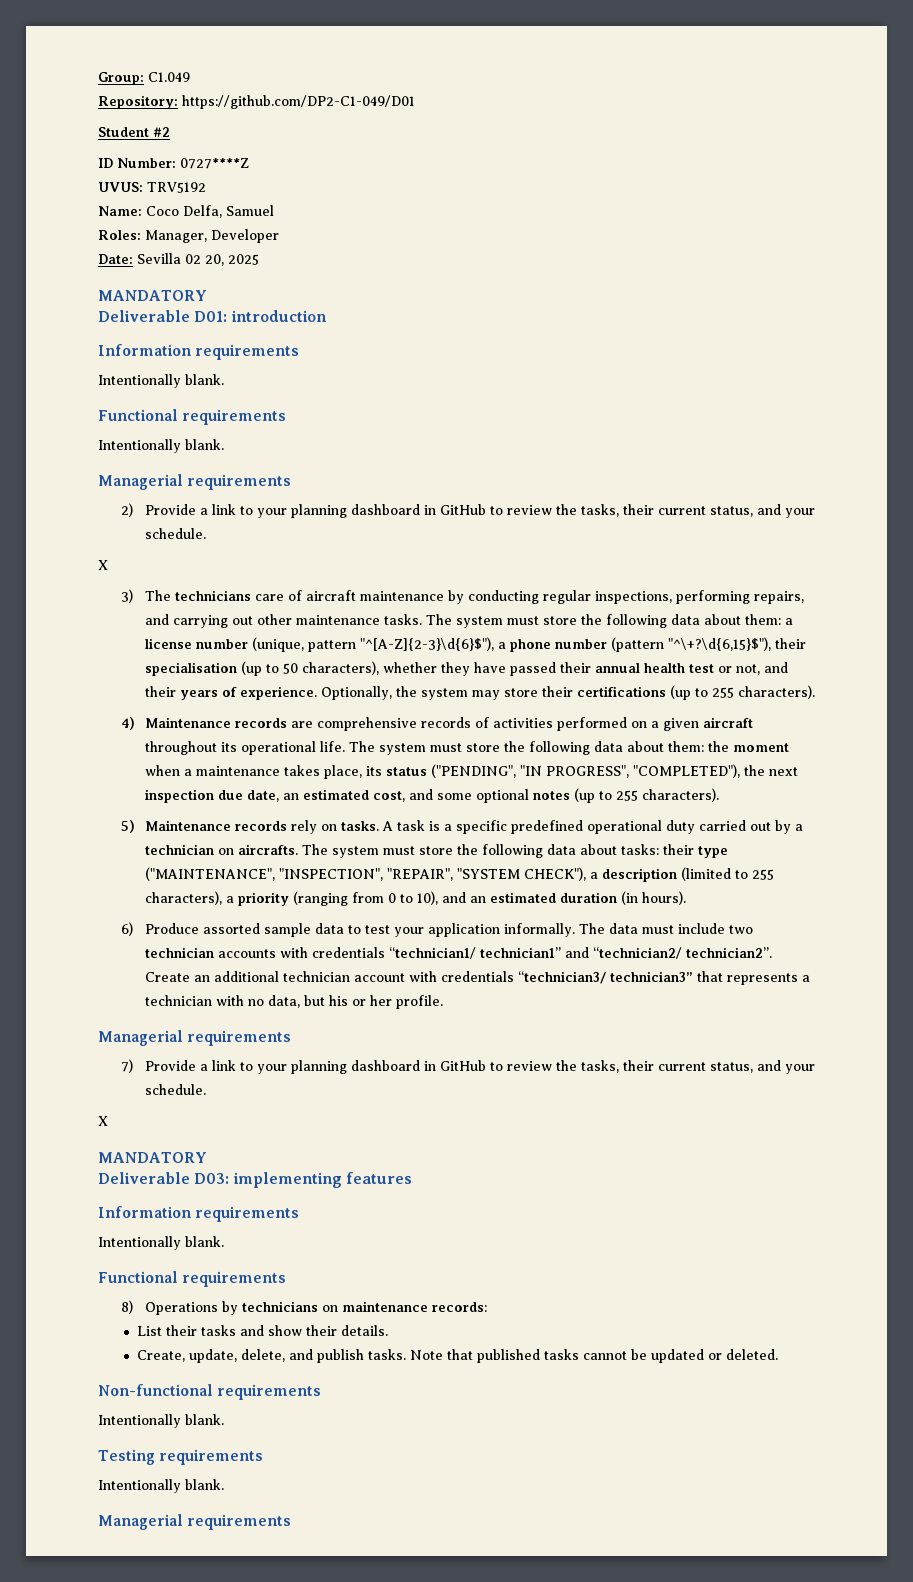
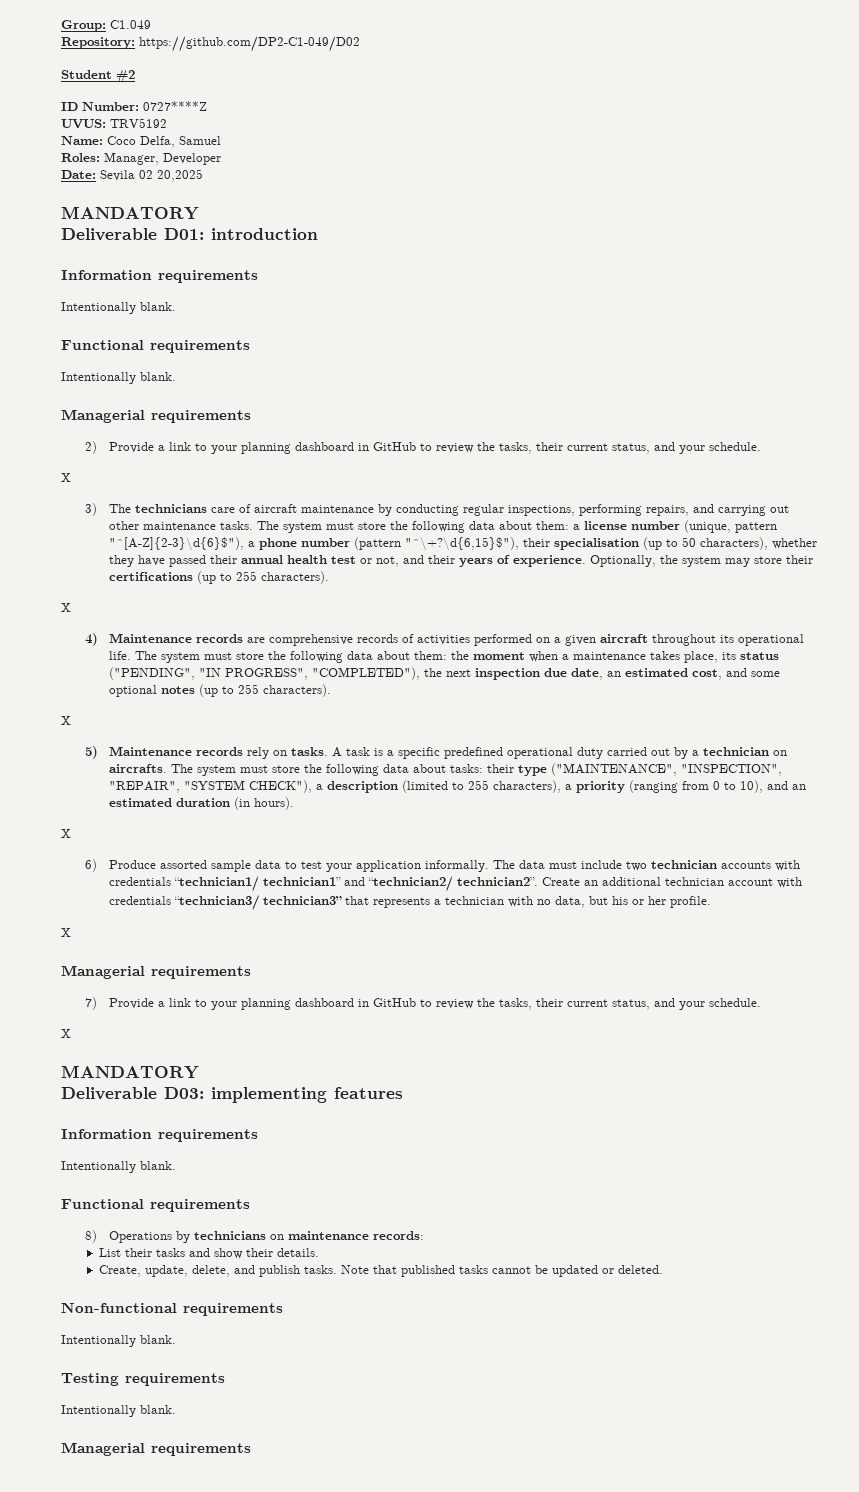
- Repository: https://github.com/DP2-C1-049/D01
+ Repository: https://github.com/DP2-C1-049/D02
- Date: Sevilla 02 20, 2025
+ Date: Sevila 02 20,2025
  Optionally, the system may store their certifications (up to 255 characters).
+ X
  The system must store the following data about them: the moment when a maintenance takes place, its status ("PENDING", "IN PROGRESS", "COMPLETED"), the next inspection due date, an estimated cost, and some optional notes (up to 255 characters).
+ X
  The system must store the following data about tasks: their type ("MAINTENANCE", "INSPECTION", "REPAIR", "SYSTEM CHECK"), a description (limited to 255 characters), a priority (ranging from 0 to 10), and an estimated duration (in hours).
+ X
  Create an additional technician account with credentials “technician3/ technician3” that represents a technician with no data, but his or her profile.
+ X

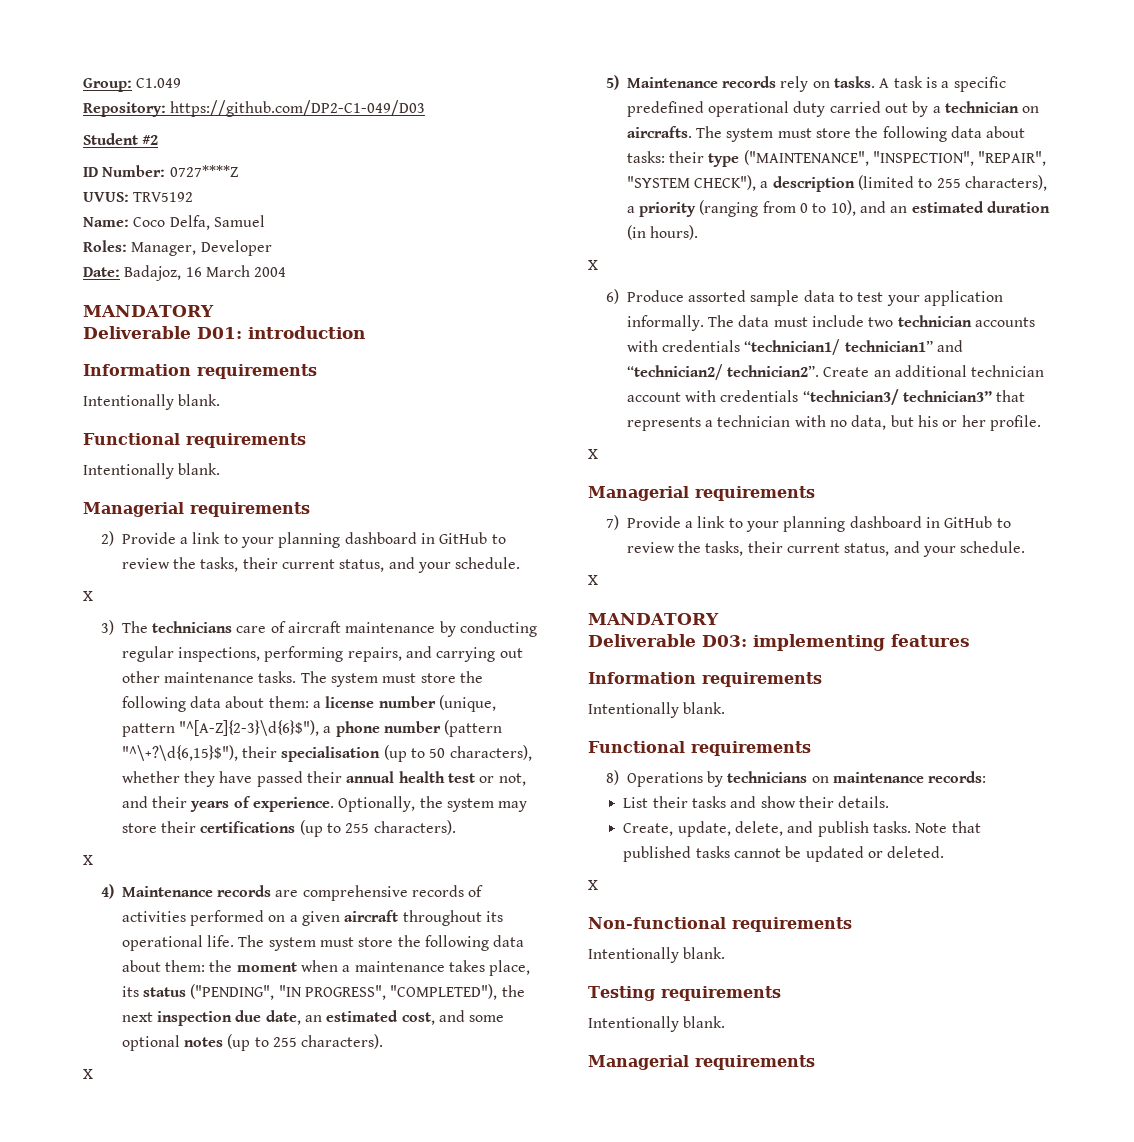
- Repository: https://github.com/DP2-C1-049/D02
+ Repository: https://github.com/DP2-C1-049/D03
- Date: Sevila 02 20,2025
+ Date: Badajoz, 16 March 2004
  Note that published tasks cannot be updated or deleted.
+ X

